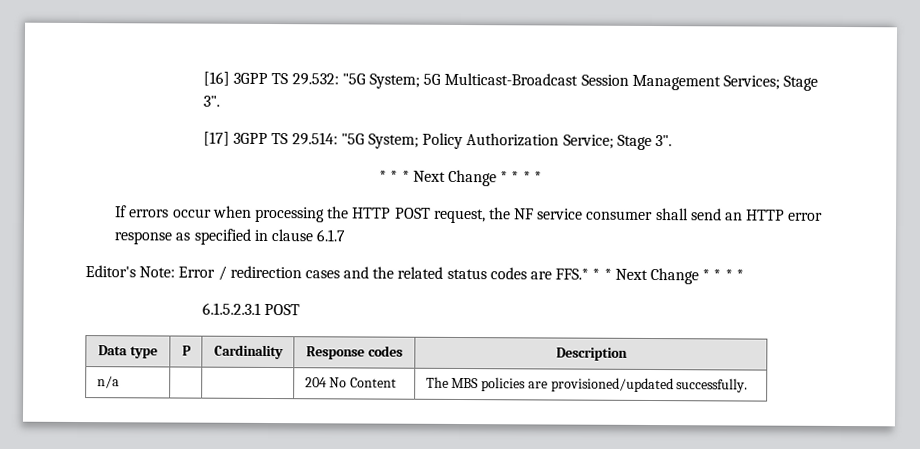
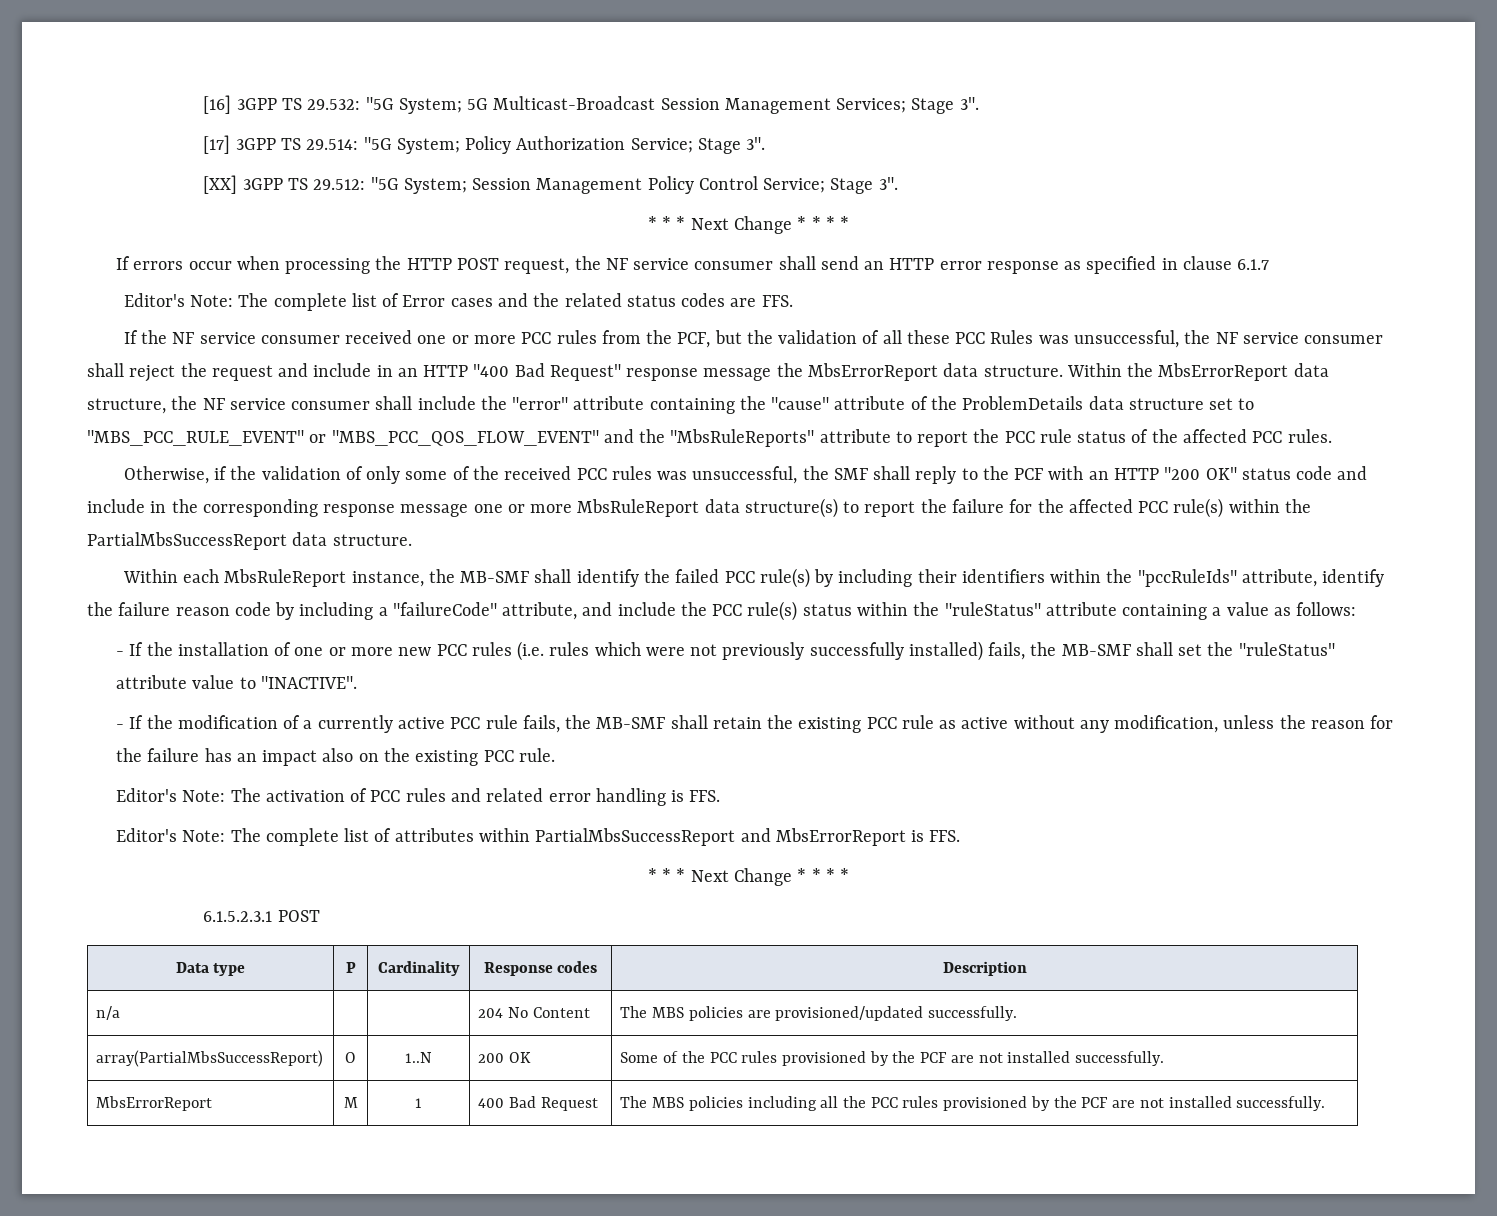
+ [XX] 3GPP TS 29.512: "5G System; Session Management Policy Control Service; Stage 3".
- Editor's Note: Error / redirection cases and the related status codes are FFS.* * * Next Change * * * *
+ Editor's Note: The complete list of Error cases and the related status codes are FFS.
+ If the NF service consumer received one or more PCC rules from the PCF, but the validation of all these PCC Rules was unsuccessful, the NF service consumer shall reject the request and include in an HTTP "400 Bad Request" response message the MbsErrorReport data structure. Within the MbsErrorReport data structure, the NF service consumer shall include the "error" attribute containing the "cause" attribute of the ProblemDetails data structure set to "MBS_PCC_RULE_EVENT" or "MBS_PCC_QOS_FLOW_EVENT" and the "MbsRuleReports" attribute to report the PCC rule status of the affected PCC rules.
+ Otherwise, if the validation of only some of the received PCC rules was unsuccessful, the SMF shall reply to the PCF with an HTTP "200 OK" status code and include in the corresponding response message one or more MbsRuleReport data structure(s) to report the failure for the affected PCC rule(s) within the PartialMbsSuccessReport data structure.
+ Within each MbsRuleReport instance, the MB-SMF shall identify the failed PCC rule(s) by including their identifiers within the "pccRuleIds" attribute, identify the failure reason code by including a "failureCode" attribute, and include the PCC rule(s) status within the "ruleStatus" attribute containing a value as follows:
+ - If the installation of one or more new PCC rules (i.e. rules which were not previously successfully installed) fails, the MB-SMF shall set the "ruleStatus" attribute value to "INACTIVE".
+ - If the modification of a currently active PCC rule fails, the MB-SMF shall retain the existing PCC rule as active without any modification, unless the reason for the failure has an impact also on the existing PCC rule.
+ Editor's Note: The activation of PCC rules and related error handling is FFS.
+ Editor's Note: The complete list of attributes within PartialMbsSuccessReport and MbsErrorReport is FFS.
+ * * * Next Change * * * *
+ array(PartialMbsSuccessReport) | O | 1..N | 200 OK | Some of the PCC rules provisioned by the PCF are not installed successfully.
+ MbsErrorReport | M | 1 | 400 Bad Request | The MBS policies including all the PCC rules provisioned by the PCF are not installed successfully.

